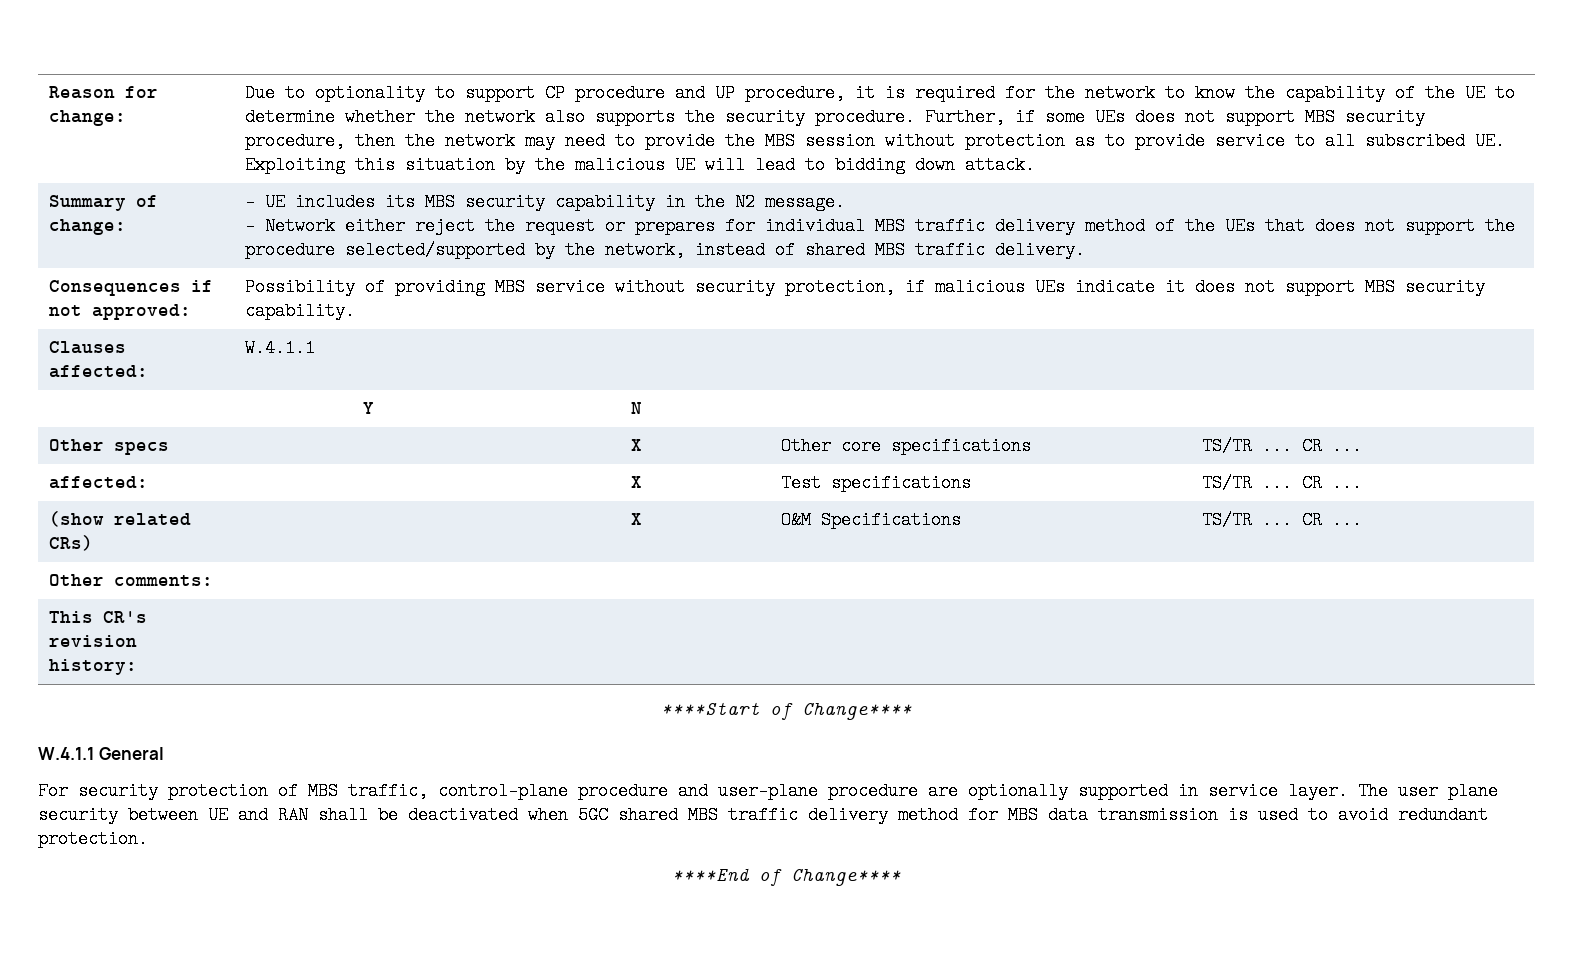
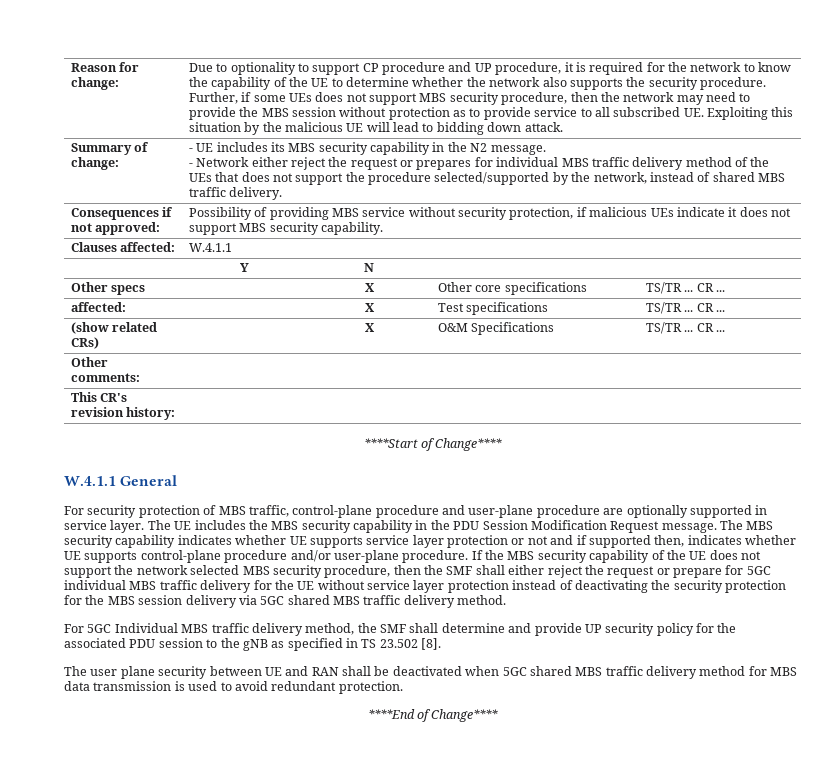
+ The UE includes the MBS security capability in the PDU Session Modification Request message. The MBS security capability indicates whether UE supports service layer protection or not and if supported then, indicates whether UE supports control-plane procedure and/or user-plane procedure. If the MBS security capability of the UE does not support the network selected MBS security procedure, then the SMF shall either reject the request or prepare for 5GC individual MBS traffic delivery for the UE without service layer protection instead of deactivating the security protection for the MBS session delivery via 5GC shared MBS traffic delivery method.
+ For 5GC Individual MBS traffic delivery method, the SMF shall determine and provide UP security policy for the associated PDU session to the gNB as specified in TS 23.502 [8].

